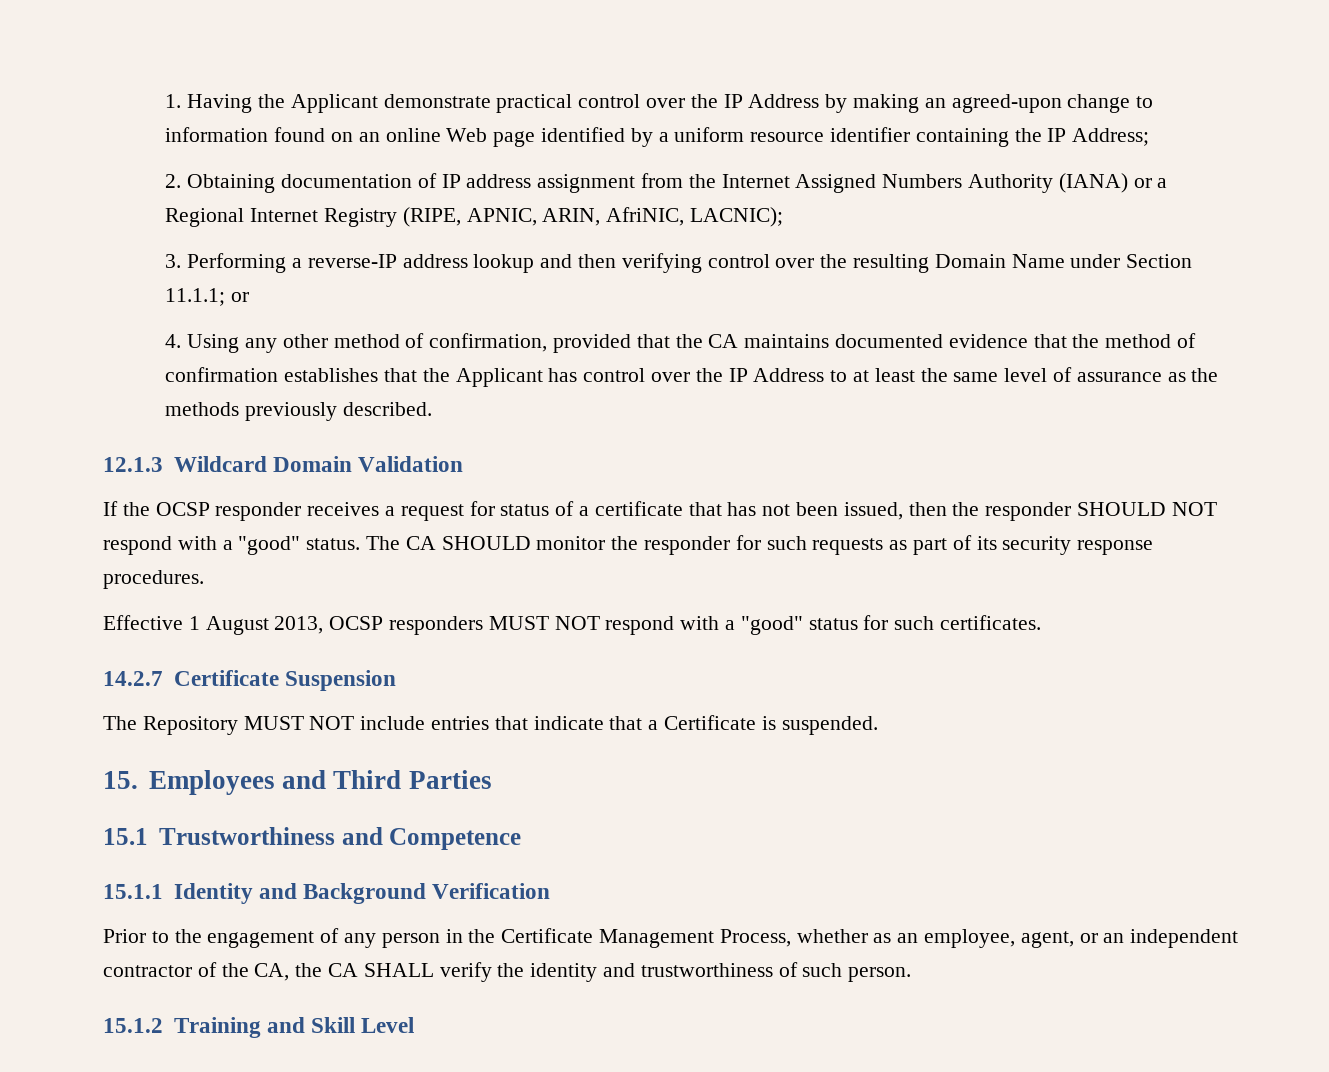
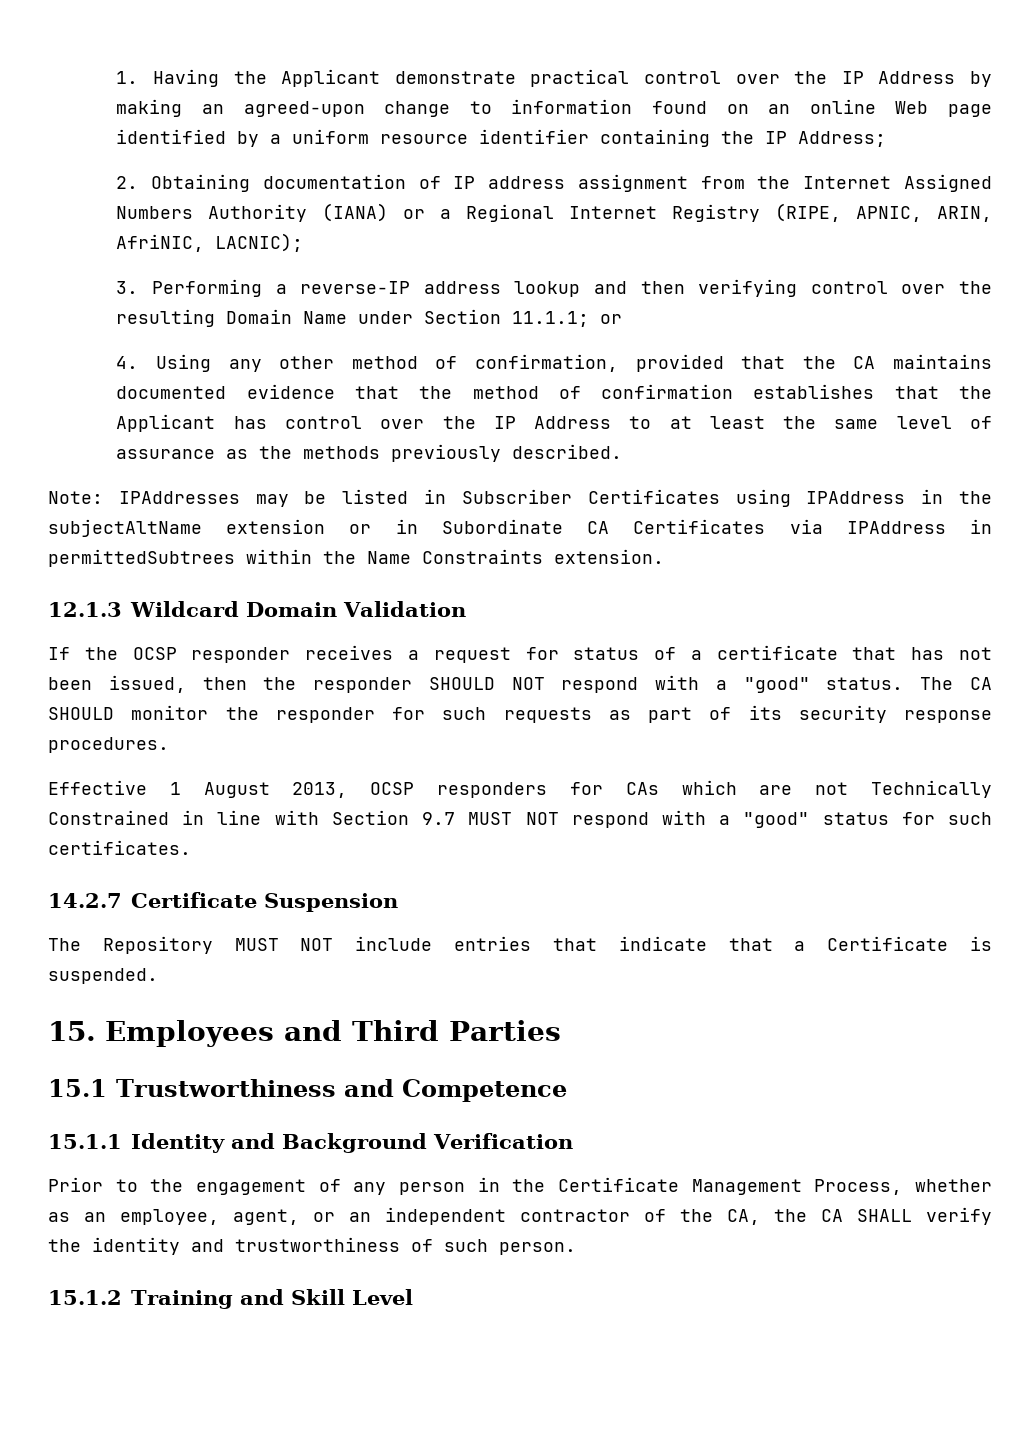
+ Note: IPAddresses may be listed in Subscriber Certificates using IPAddress in the subjectAltName extension or in Subordinate CA Certificates via IPAddress in permittedSubtrees within the Name Constraints extension.
- Effective 1 August 2013, OCSP responders MUST NOT respond with a "good" status for such certificates.
+ Effective 1 August 2013, OCSP responders for CAs which are not Technically Constrained in line with Section 9.7 MUST NOT respond with a "good" status for such certificates.

